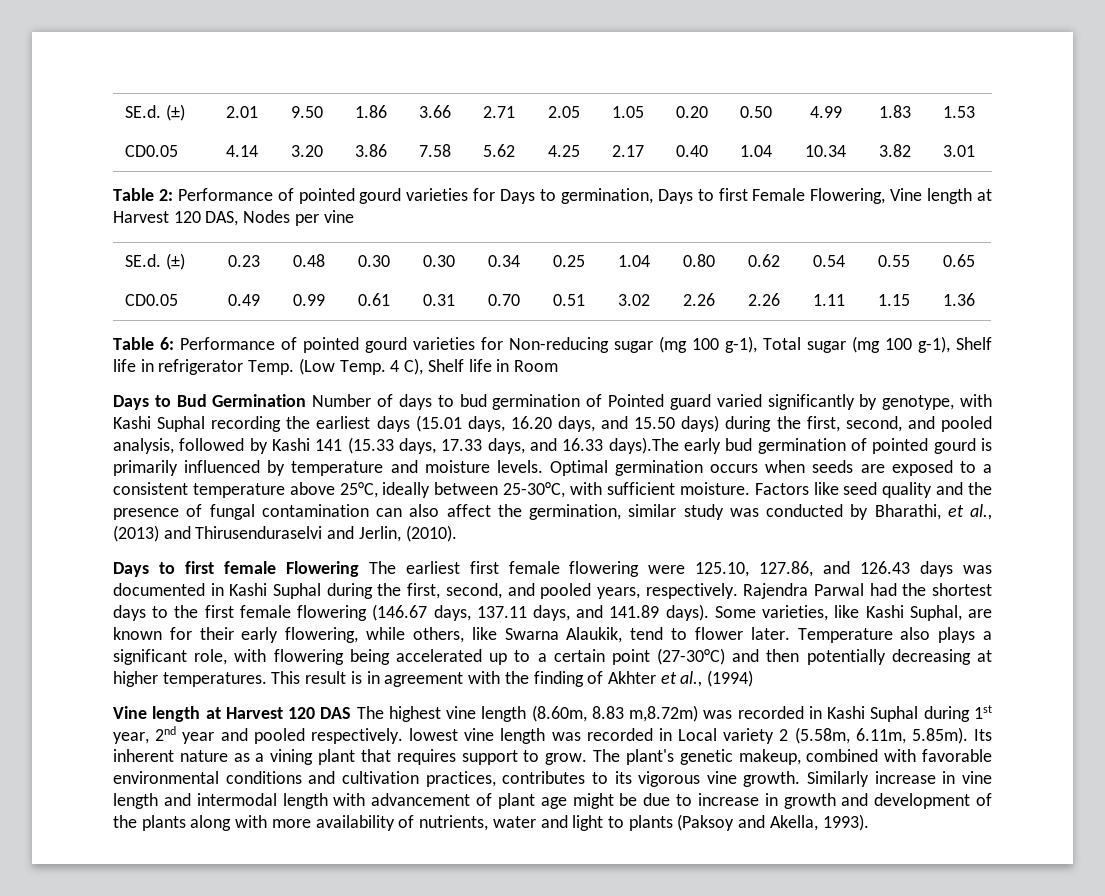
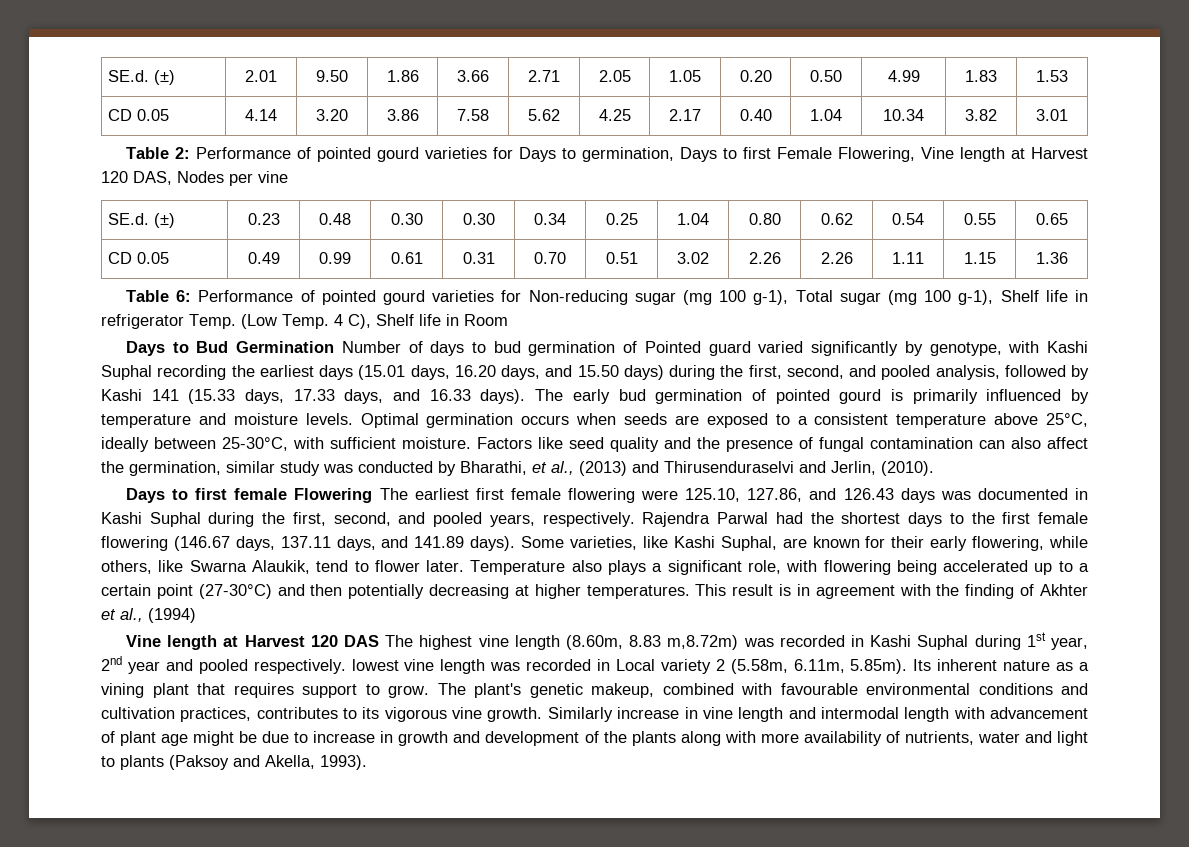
- CD0.05 | 4.14 | 3.20 | 3.86 | 7.58 | 5.62 | 4.25 | 2.17 | 0.40 | 1.04 | 10.34 | 3.82 | 3.01
+ CD 0.05 | 4.14 | 3.20 | 3.86 | 7.58 | 5.62 | 4.25 | 2.17 | 0.40 | 1.04 | 10.34 | 3.82 | 3.01
- CD0.05 | 0.49 | 0.99 | 0.61 | 0.31 | 0.70 | 0.51 | 3.02 | 2.26 | 2.26 | 1.11 | 1.15 | 1.36
+ CD 0.05 | 0.49 | 0.99 | 0.61 | 0.31 | 0.70 | 0.51 | 3.02 | 2.26 | 2.26 | 1.11 | 1.15 | 1.36
- Days to Bud Germination Number of days to bud germination of Pointed guard varied significantly by genotype, with Kashi Suphal recording the earliest days (15.01 days, 16.20 days, and 15.50 days) during the first, second, and pooled analysis, followed by Kashi 141 (15.33 days, 17.33 days, and 16.33 days).The early bud germination of pointed gourd is primarily influenced by temperature and moisture levels.
+ Days to Bud Germination Number of days to bud germination of Pointed guard varied significantly by genotype, with Kashi Suphal recording the earliest days (15.01 days, 16.20 days, and 15.50 days) during the first, second, and pooled analysis, followed by Kashi 141 (15.33 days, 17.33 days, and 16.33 days). The early bud germination of pointed gourd is primarily influenced by temperature and moisture levels.
- The plant's genetic makeup, combined with favorable environmental conditions and cultivation practices, contributes to its vigorous vine growth.
+ The plant's genetic makeup, combined with favourable environmental conditions and cultivation practices, contributes to its vigorous vine growth.

